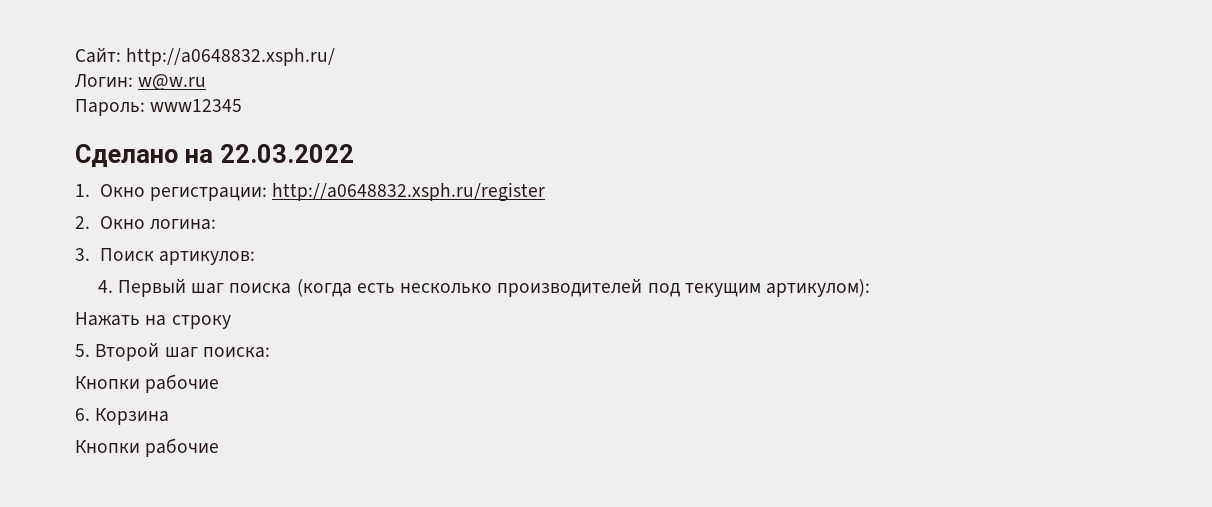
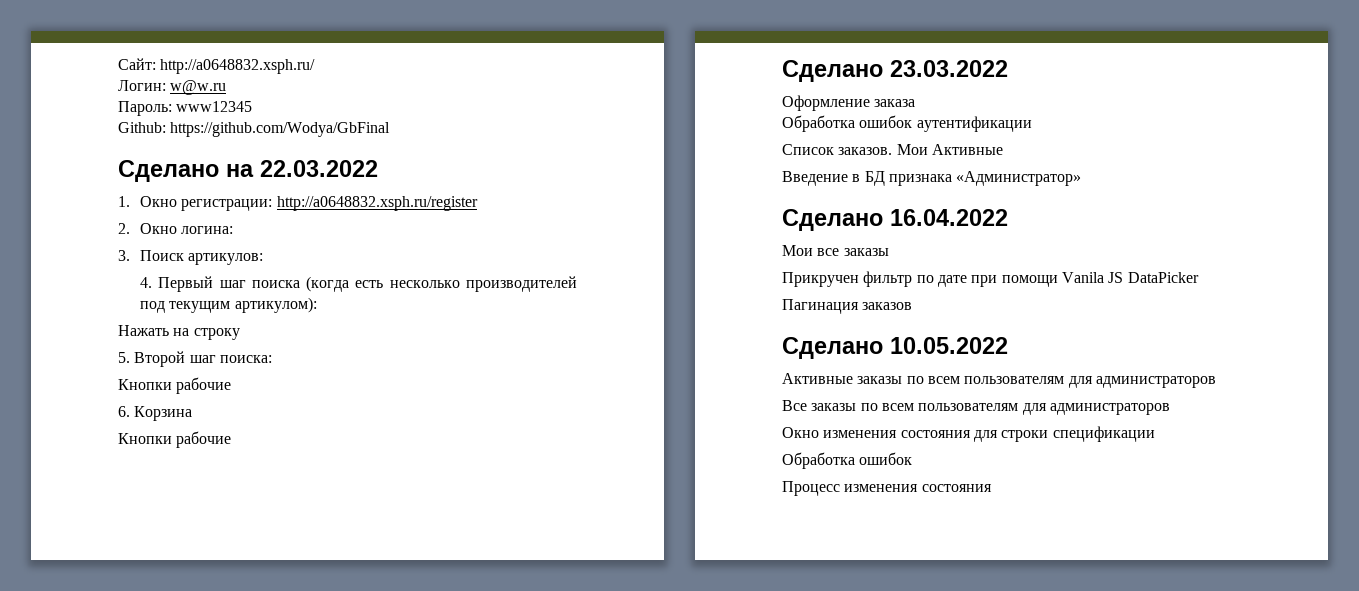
+ Github: https://github.com/Wodya/GbFinal
+ Сделано 23.03.2022
+ Оформление заказа
+ Обработка ошибок аутентификации
+ Список заказов. Мои Активные
+ Введение в БД признака «Администратор»
+ Сделано 16.04.2022
+ Мои все заказы
+ Прикручен фильтр по дате при помощи Vanila JS DataPicker
+ Пагинация заказов
+ Сделано 10.05.2022
+ Активные заказы по всем пользователям для администраторов
+ Все заказы по всем пользователям для администраторов
+ Окно изменения состояния для строки спецификации
+ Обработка ошибок
+ Процесс изменения состояния

